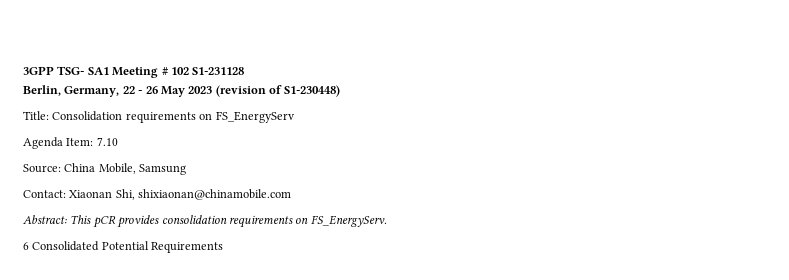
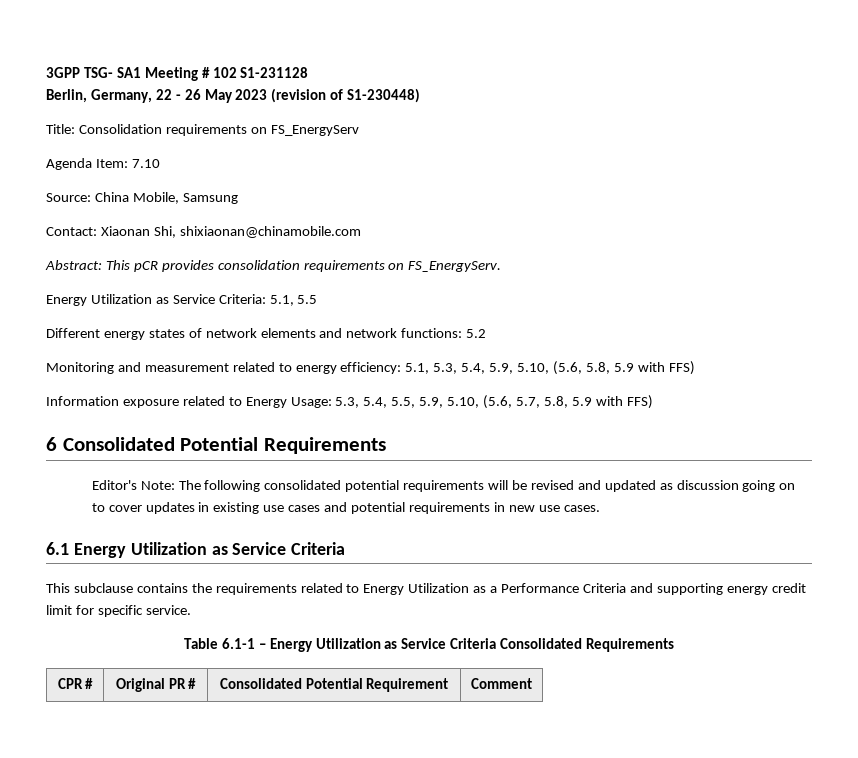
+ Energy Utilization as Service Criteria: 5.1, 5.5
+ Different energy states of network elements and network functions: 5.2
+ Monitoring and measurement related to energy efficiency: 5.1, 5.3, 5.4, 5.9, 5.10, (5.6, 5.8, 5.9 with FFS)
+ Information exposure related to Energy Usage: 5.3, 5.4, 5.5, 5.9, 5.10, (5.6, 5.7, 5.8, 5.9 with FFS)
  6 Consolidated Potential Requirements
+ Editor's Note: The following consolidated potential requirements will be revised and updated as discussion going on to cover updates in existing use cases and potential requirements in new use cases.
+ 6.1 Energy Utilization as Service Criteria
+ This subclause contains the requirements related to Energy Utilization as a Performance Criteria and supporting energy credit limit for specific service.
+ Table 6.1-1 – Energy Utilization as Service Criteria Consolidated Requirements
+ CPR # | Original PR # | Consolidated Potential Requirement | Comment

